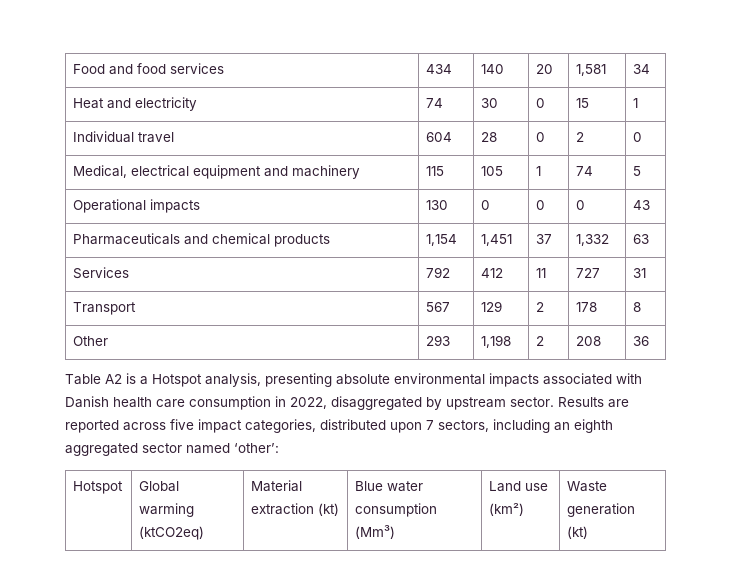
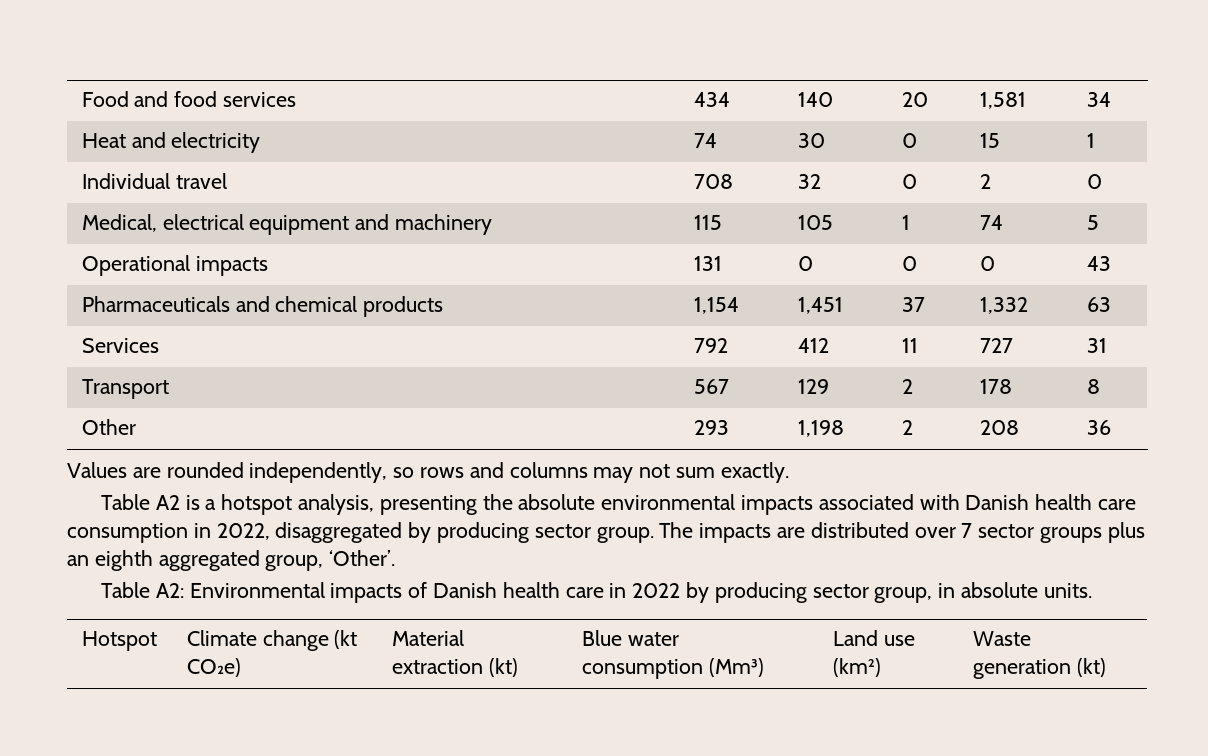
- Individual travel | 604 | 28 | 0 | 2 | 0
+ Individual travel | 708 | 32 | 0 | 2 | 0
- Operational impacts | 130 | 0 | 0 | 0 | 43
+ Operational impacts | 131 | 0 | 0 | 0 | 43
+ Values are rounded independently, so rows and columns may not sum exactly.
- Table A2 is a Hotspot analysis, presenting absolute environmental impacts associated with Danish health care consumption in 2022, disaggregated by upstream sector. Results are reported across five impact categories, distributed upon 7 sectors, including an eighth aggregated sector named ‘other’:
- Hotspot | Global warming (ktCO2eq) | Material extraction (kt) | Blue water consumption (Mm³) | Land use (km²) | Waste generation (kt)
+ Table A2 is a hotspot analysis, presenting the absolute environmental impacts associated with Danish health care consumption in 2022, disaggregated by producing sector group. The impacts are distributed over 7 sector groups plus an eighth aggregated group, ‘Other’.
+ Table A2: Environmental impacts of Danish health care in 2022 by producing sector group, in absolute units.
+ Hotspot | Climate change (kt CO₂e) | Material extraction (kt) | Blue water consumption (Mm³) | Land use (km²) | Waste generation (kt)

